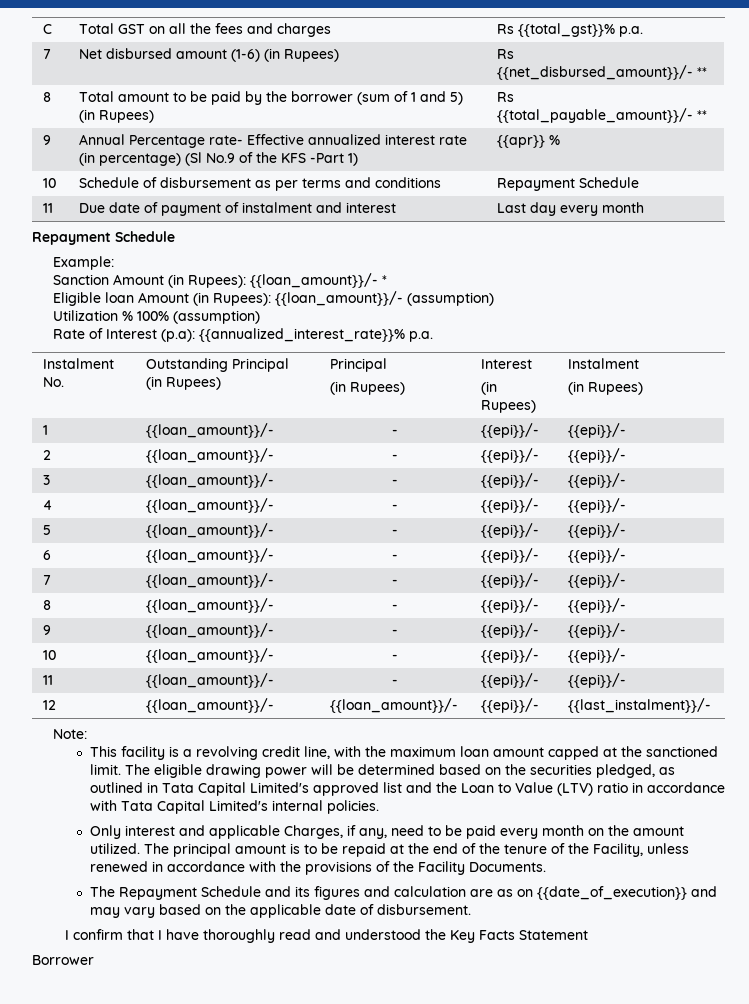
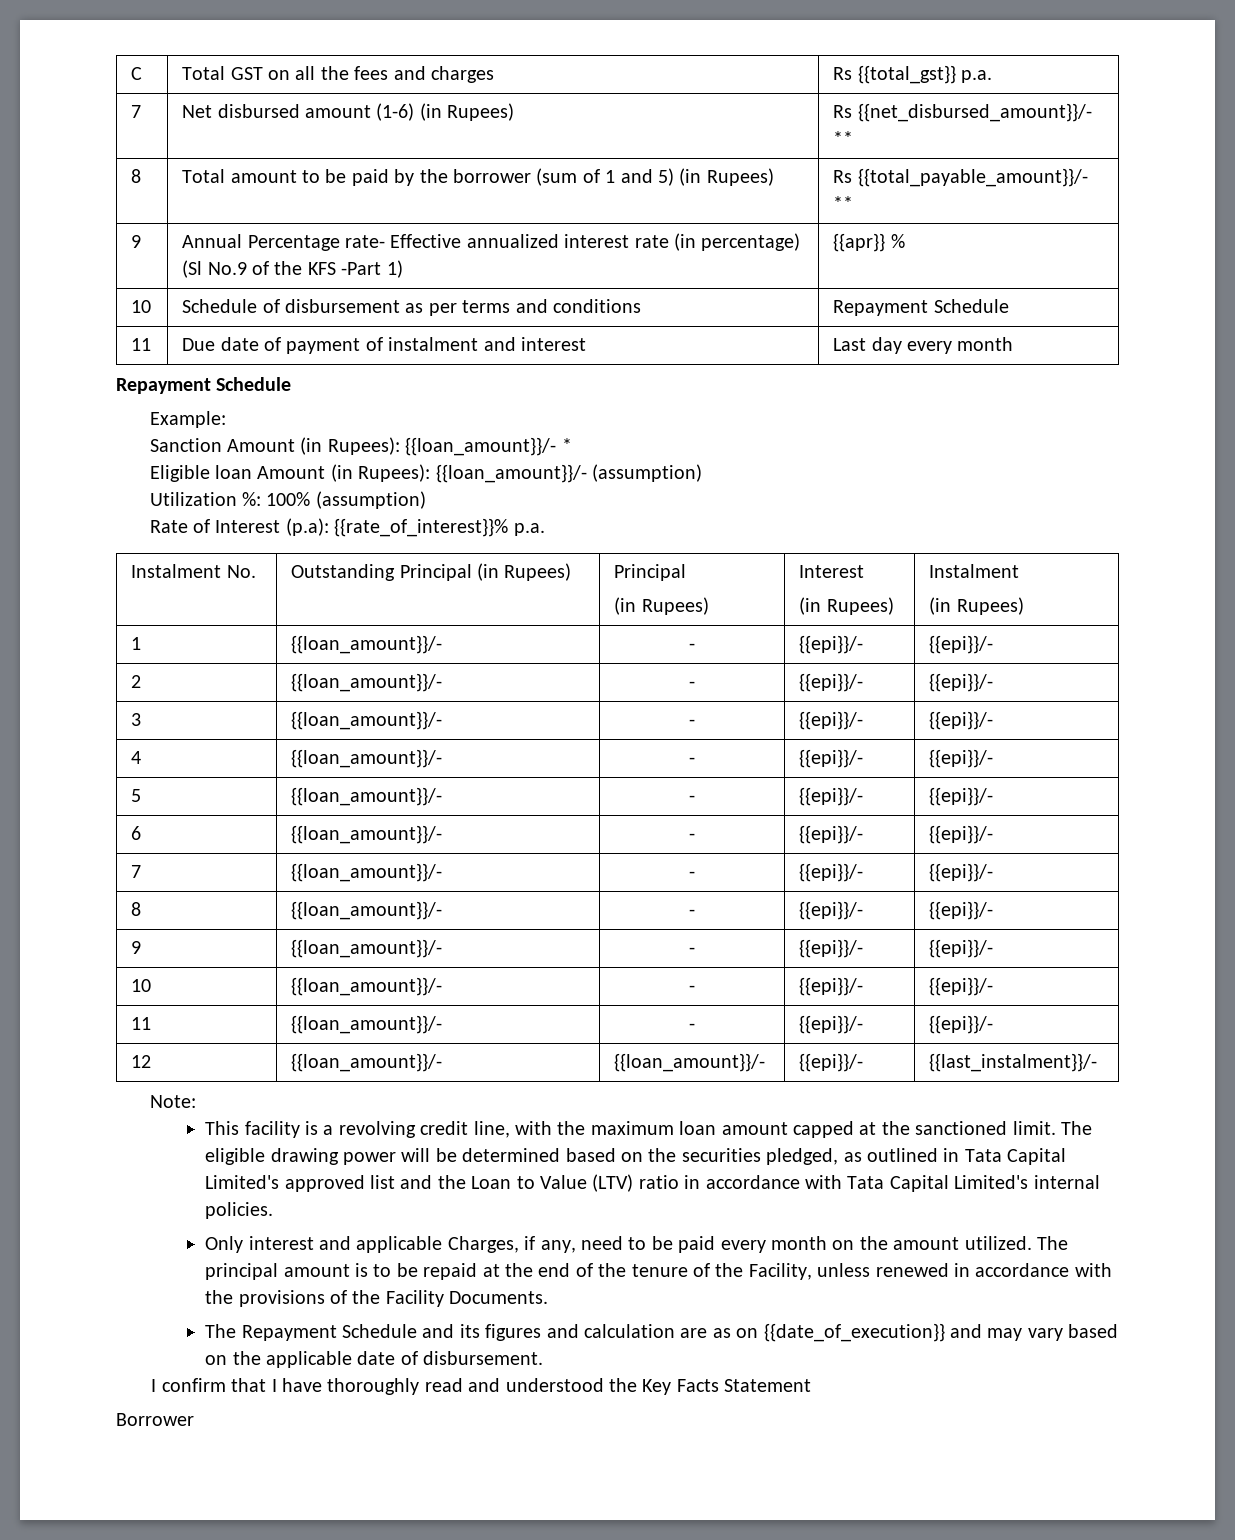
- C | Total GST on all the fees and charges | Rs {{total_gst}}% p.a.
+ C | Total GST on all the fees and charges | Rs {{total_gst}} p.a.
- Utilization % 100% (assumption)
+ Utilization %: 100% (assumption)
- Rate of Interest (p.a): {{annualized_interest_rate}}% p.a.
+ Rate of Interest (p.a): {{rate_of_interest}}% p.a.

